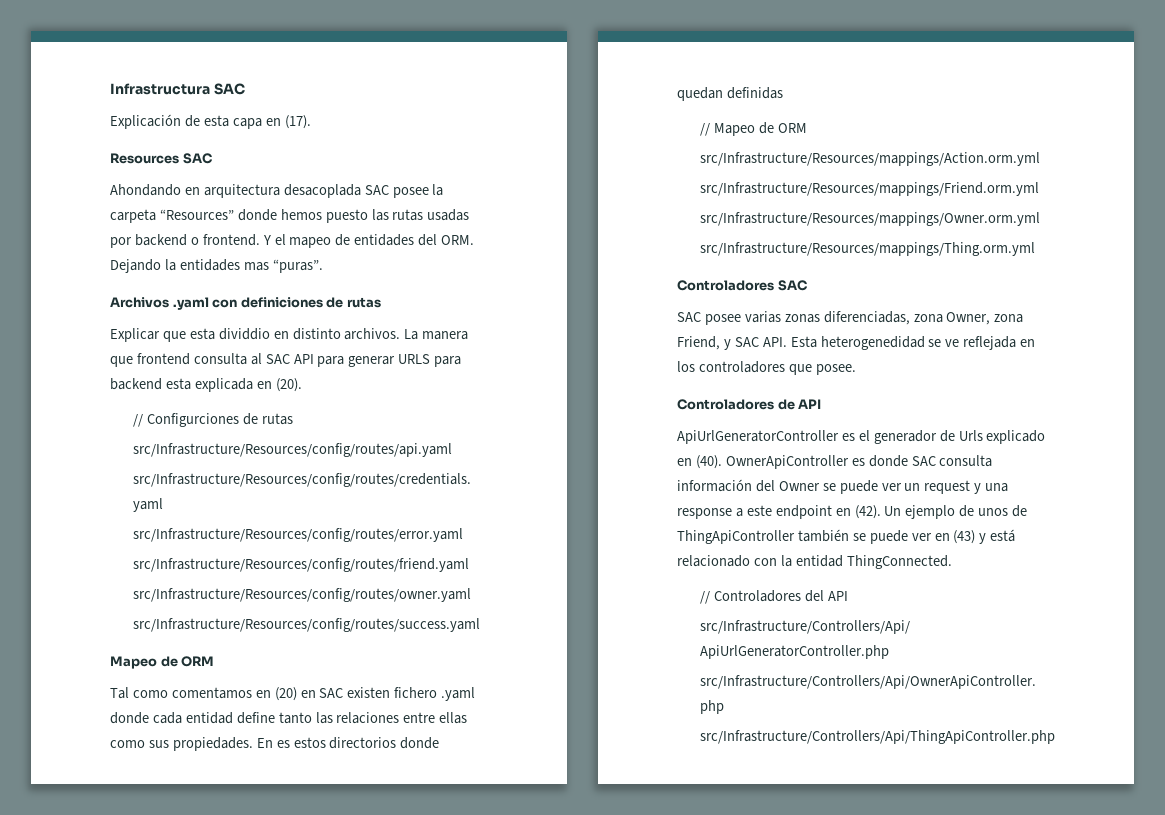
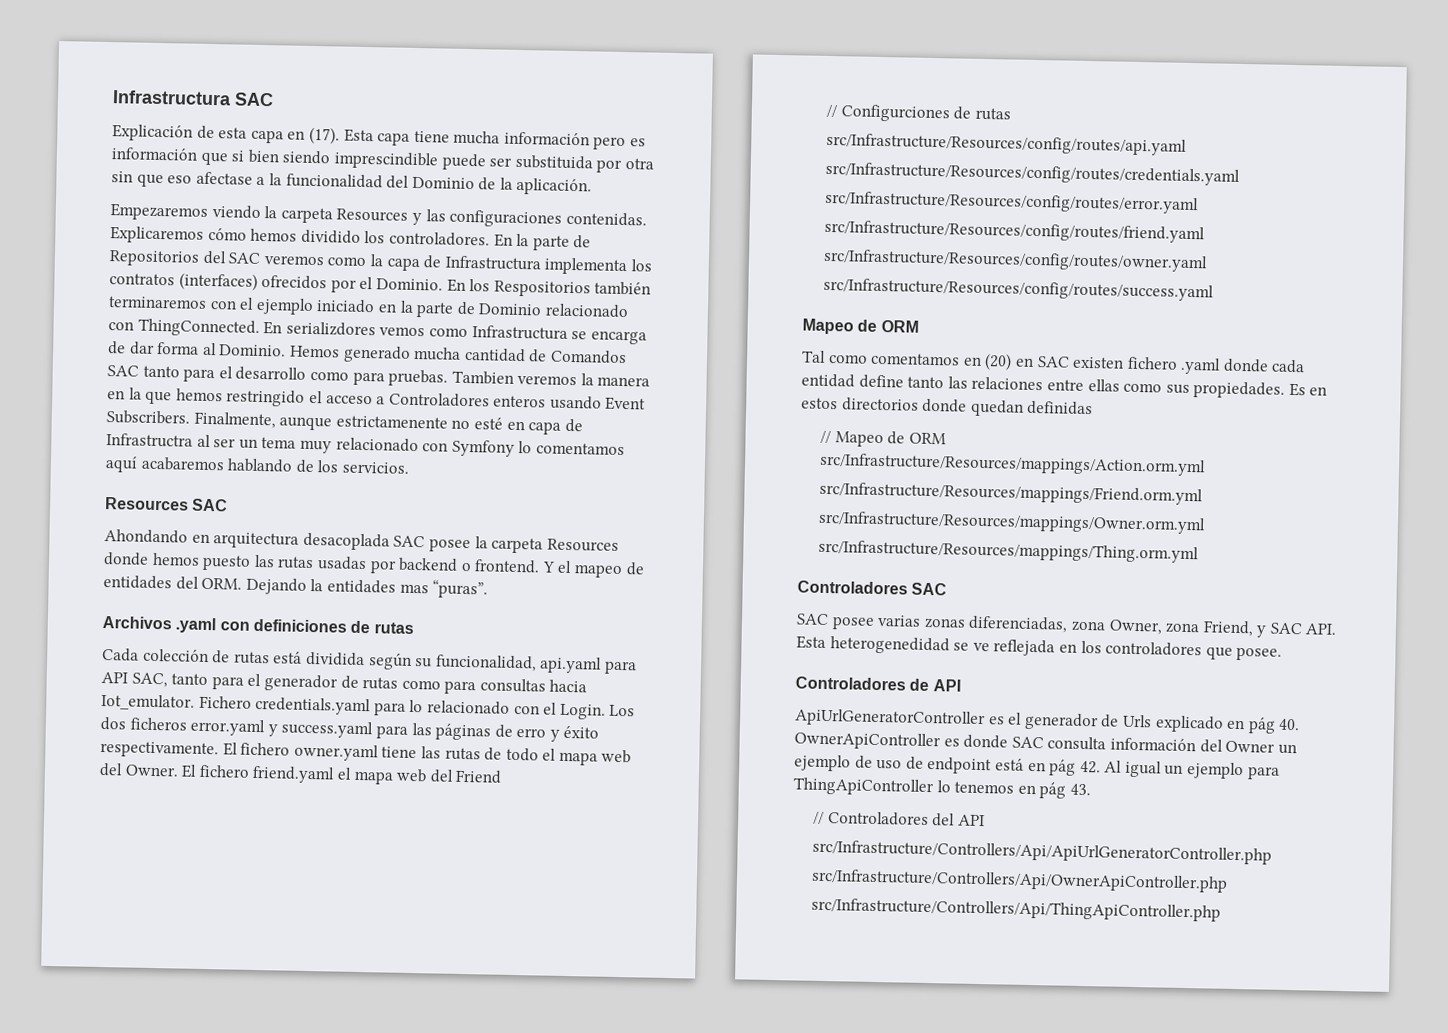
+ Esta capa tiene mucha información pero es información que si bien siendo imprescindible puede ser substituida por otra sin que eso afectase a la funcionalidad del Dominio de la aplicación.
+ Empezaremos viendo la carpeta Resources y las configuraciones contenidas. Explicaremos cómo hemos dividido los controladores. En la parte de Repositorios del SAC veremos como la capa de Infrastructura implementa los contratos (interfaces) ofrecidos por el Dominio. En los Respositorios también terminaremos con el ejemplo iniciado en la parte de Dominio relacionado con ThingConnected. En serializdores vemos como Infrastructura se encarga de dar forma al Dominio. Hemos generado mucha cantidad de Comandos SAC tanto para el desarrollo como para pruebas. Tambien veremos la manera en la que hemos restringido el acceso a Controladores enteros usando Event Subscribers. Finalmente, aunque estrictamenente no esté en capa de Infrastructra al ser un tema muy relacionado con Symfony lo comentamos aquí acabaremos hablando de los servicios.
- Ahondando en arquitectura desacoplada SAC posee la carpeta “Resources” donde hemos puesto las rutas usadas por backend o frontend.
+ Ahondando en arquitectura desacoplada SAC posee la carpeta Resources donde hemos puesto las rutas usadas por backend o frontend.
- Explicar que esta dividdio en distinto archivos. La manera que frontend consulta al SAC API para generar URLS para backend esta explicada en (20).
+ Cada colección de rutas está dividida según su funcionalidad, api.yaml para API SAC, tanto para el generador de rutas como para consultas hacia Iot_emulator. Fichero credentials.yaml para lo relacionado con el Login. Los dos ficheros error.yaml y success.yaml para las páginas de erro y éxito respectivamente. El fichero owner.yaml tiene las rutas de todo el mapa web del Owner. El fichero friend.yaml el mapa web del Friend
- En es estos directorios donde quedan definidas
+ Es en estos directorios donde quedan definidas
- ApiUrlGeneratorController es el generador de Urls explicado en (40). OwnerApiController es donde SAC consulta información del Owner se puede ver un request y una response a este endpoint en (42). Un ejemplo de unos de ThingApiController también se puede ver en (43) y está relacionado con la entidad ThingConnected.
+ ApiUrlGeneratorController es el generador de Urls explicado en pág 40. OwnerApiController es donde SAC consulta información del Owner un ejemplo de uso de endpoint está en pág 42. Al igual un ejemplo para ThingApiController lo tenemos en pág 43.

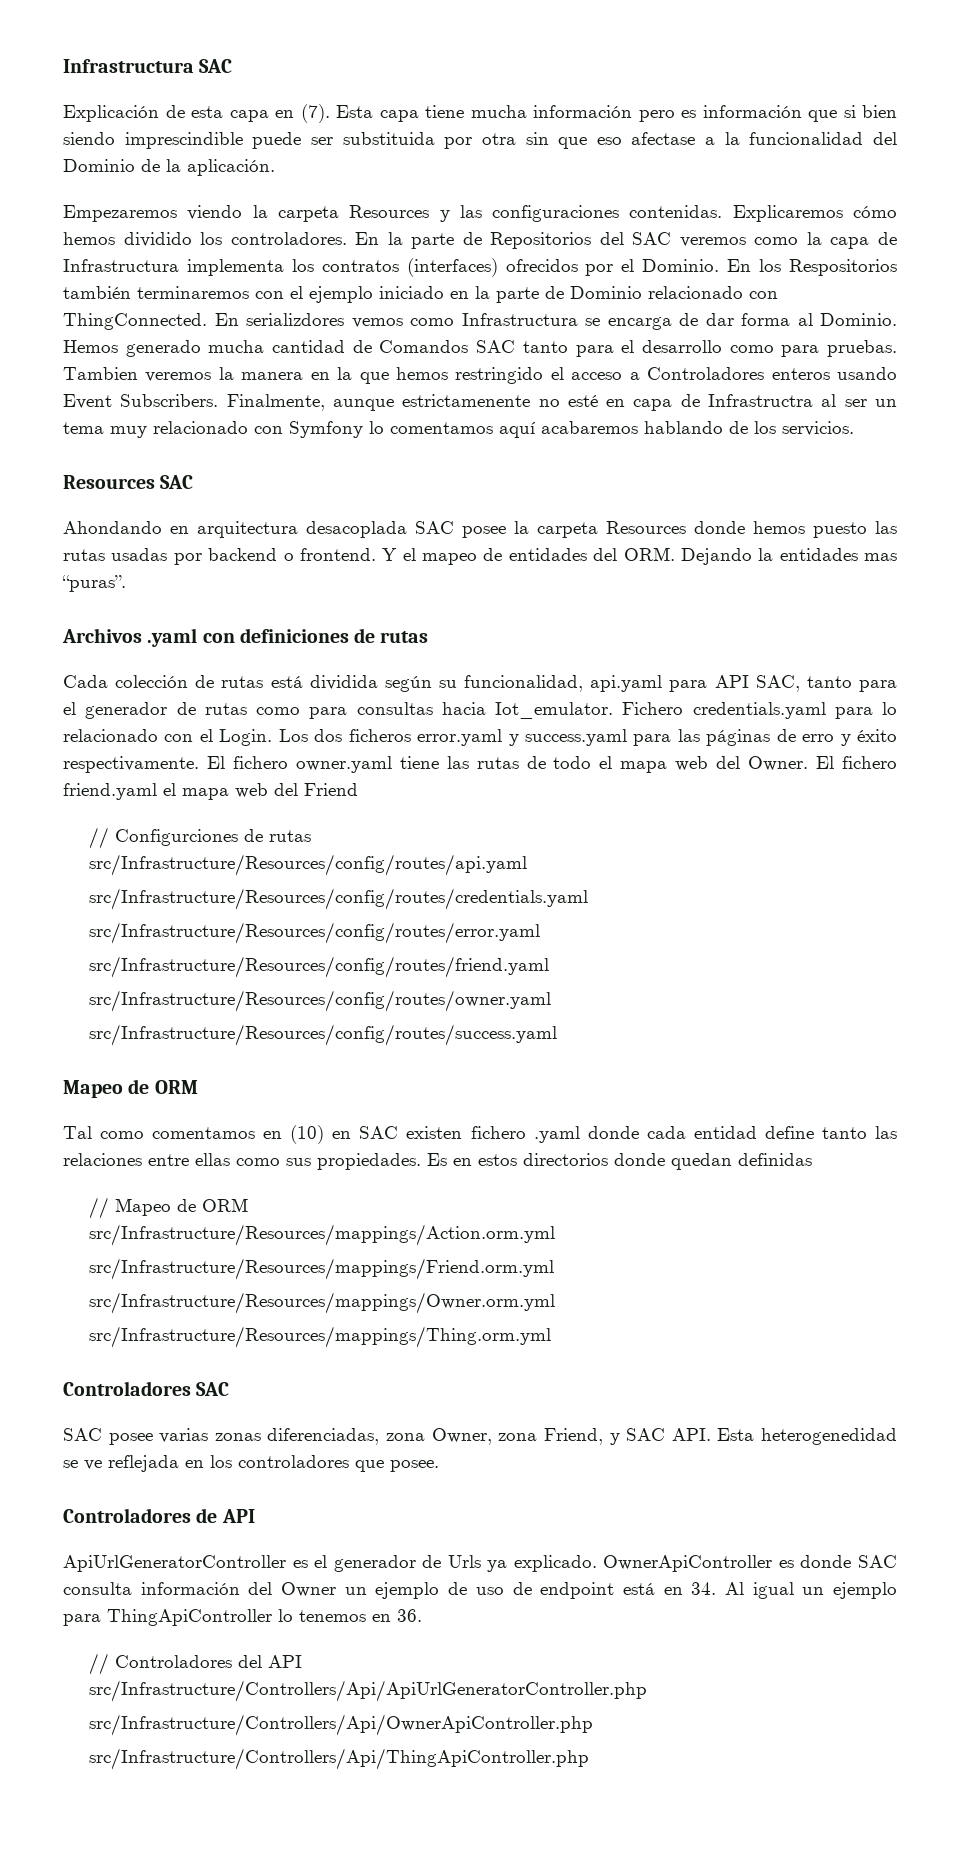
- Explicación de esta capa en (17).
+ Explicación de esta capa en (7).
- Tal como comentamos en (20) en SAC existen fichero .yaml donde cada entidad define tanto las relaciones entre ellas como sus propiedades.
+ Tal como comentamos en (10) en SAC existen fichero .yaml donde cada entidad define tanto las relaciones entre ellas como sus propiedades.
- ApiUrlGeneratorController es el generador de Urls explicado en pág 40. OwnerApiController es donde SAC consulta información del Owner un ejemplo de uso de endpoint está en pág 42. Al igual un ejemplo para ThingApiController lo tenemos en pág 43.
+ ApiUrlGeneratorController es el generador de Urls ya explicado. OwnerApiController es donde SAC consulta información del Owner un ejemplo de uso de endpoint está en 34. Al igual un ejemplo para ThingApiController lo tenemos en 36.

